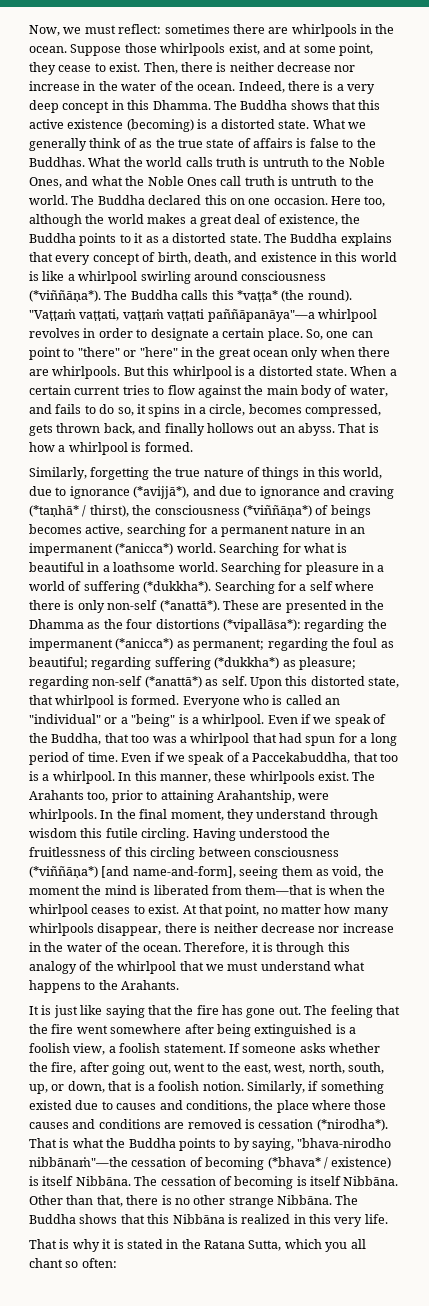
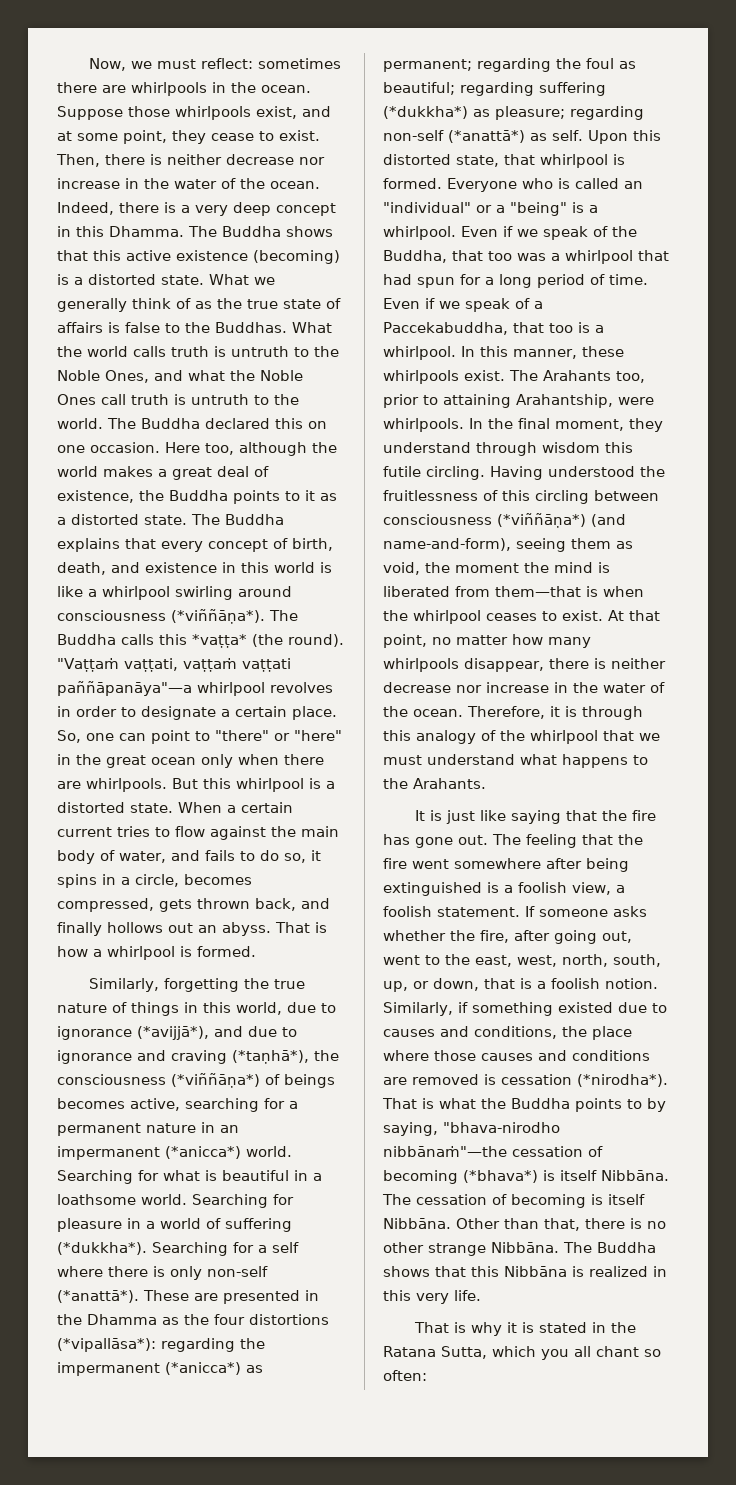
- Similarly, forgetting the true nature of things in this world, due to ignorance (*avijjā*), and due to ignorance and craving (*taṇhā* / thirst), the consciousness (*viññāṇa*) of beings becomes active, searching for a permanent nature in an impermanent (*anicca*) world.
+ Similarly, forgetting the true nature of things in this world, due to ignorance (*avijjā*), and due to ignorance and craving (*taṇhā*), the consciousness (*viññāṇa*) of beings becomes active, searching for a permanent nature in an impermanent (*anicca*) world.
- Having understood the fruitlessness of this circling between consciousness (*viññāṇa*) [and name-and-form], seeing them as void, the moment the mind is liberated from them—that is when the whirlpool ceases to exist.
+ Having understood the fruitlessness of this circling between consciousness (*viññāṇa*) (and name-and-form), seeing them as void, the moment the mind is liberated from them—that is when the whirlpool ceases to exist.
- That is what the Buddha points to by saying, "bhava-nirodho nibbānaṁ"—the cessation of becoming (*bhava* / existence) is itself Nibbāna.
+ That is what the Buddha points to by saying, "bhava-nirodho nibbānaṁ"—the cessation of becoming (*bhava*) is itself Nibbāna.

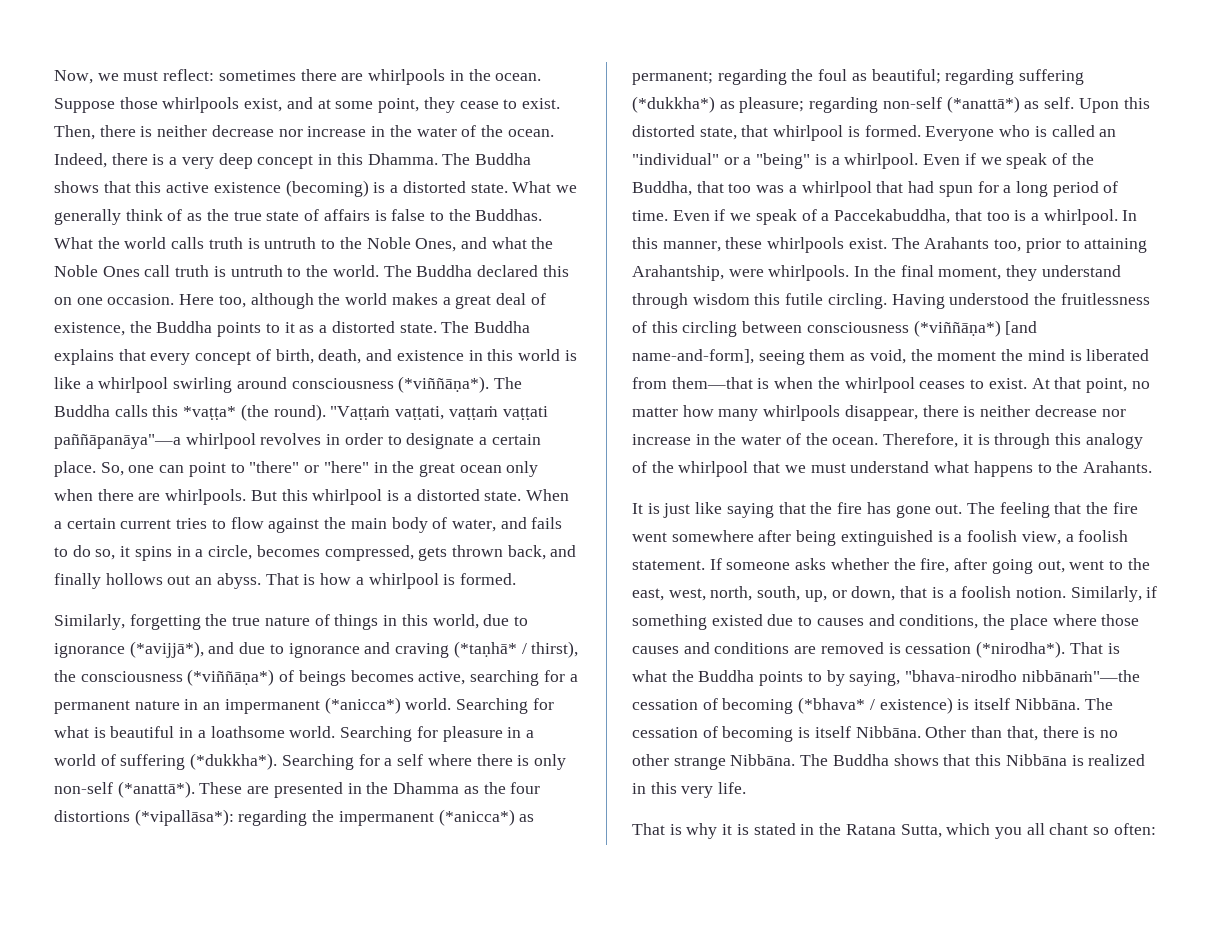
- Similarly, forgetting the true nature of things in this world, due to ignorance (*avijjā*), and due to ignorance and craving (*taṇhā*), the consciousness (*viññāṇa*) of beings becomes active, searching for a permanent nature in an impermanent (*anicca*) world.
+ Similarly, forgetting the true nature of things in this world, due to ignorance (*avijjā*), and due to ignorance and craving (*taṇhā* / thirst), the consciousness (*viññāṇa*) of beings becomes active, searching for a permanent nature in an impermanent (*anicca*) world.
- Having understood the fruitlessness of this circling between consciousness (*viññāṇa*) (and name-and-form), seeing them as void, the moment the mind is liberated from them—that is when the whirlpool ceases to exist.
+ Having understood the fruitlessness of this circling between consciousness (*viññāṇa*) [and name-and-form], seeing them as void, the moment the mind is liberated from them—that is when the whirlpool ceases to exist.
- That is what the Buddha points to by saying, "bhava-nirodho nibbānaṁ"—the cessation of becoming (*bhava*) is itself Nibbāna.
+ That is what the Buddha points to by saying, "bhava-nirodho nibbānaṁ"—the cessation of becoming (*bhava* / existence) is itself Nibbāna.

